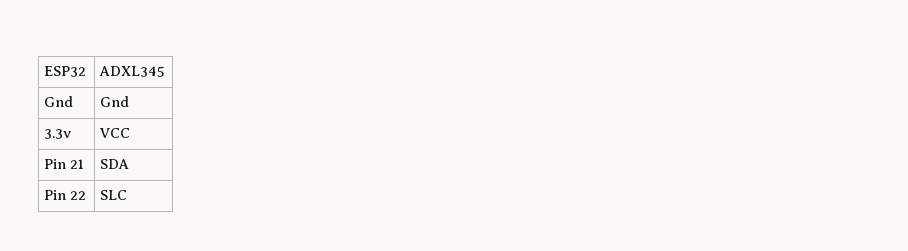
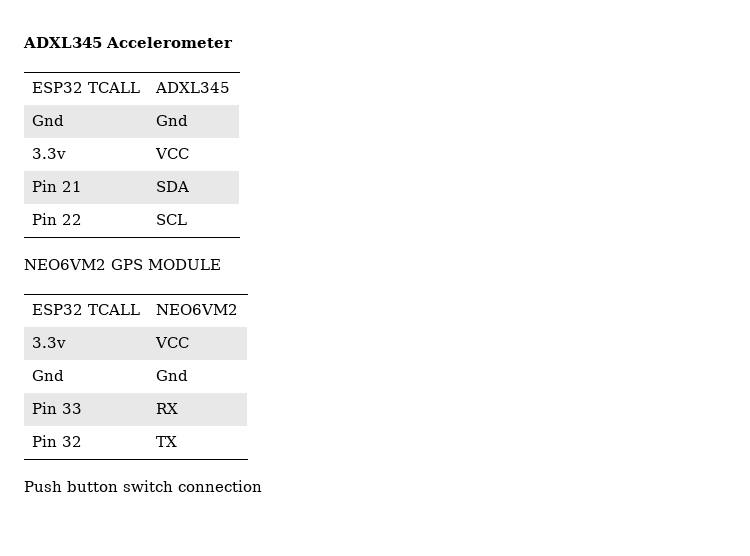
- ESP32 | ADXL345
+ ADXL345 Accelerometer
+ ESP32 TCALL | ADXL345
- Pin 22 | SLC
+ Pin 22 | SCL
+ NEO6VM2 GPS MODULE
+ ESP32 TCALL | NEO6VM2
+ 3.3v | VCC
+ Gnd | Gnd
+ Pin 33 | RX
+ Pin 32 | TX
+ Push button switch connection

